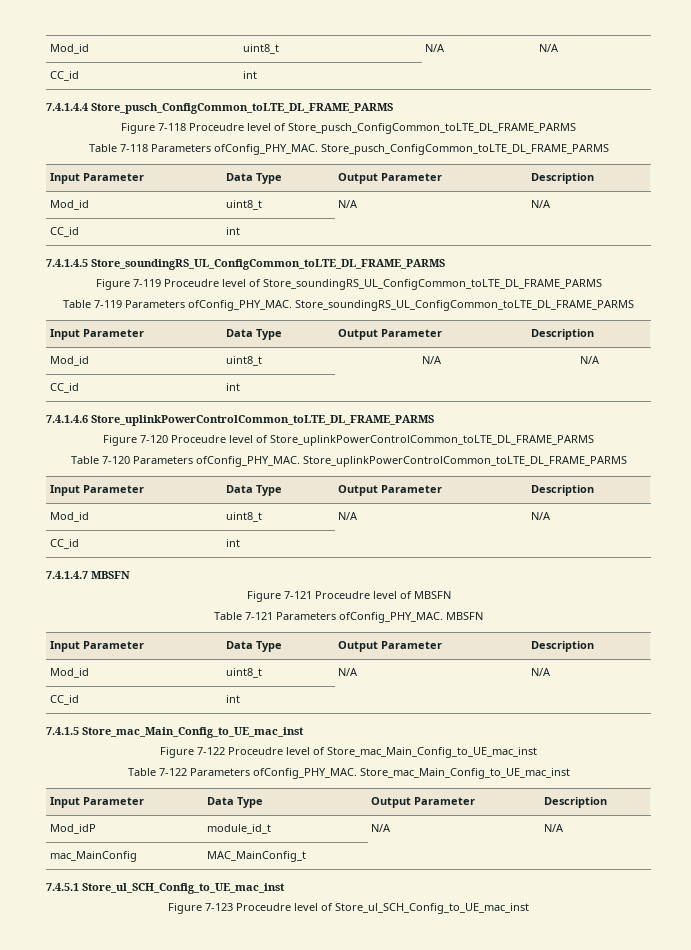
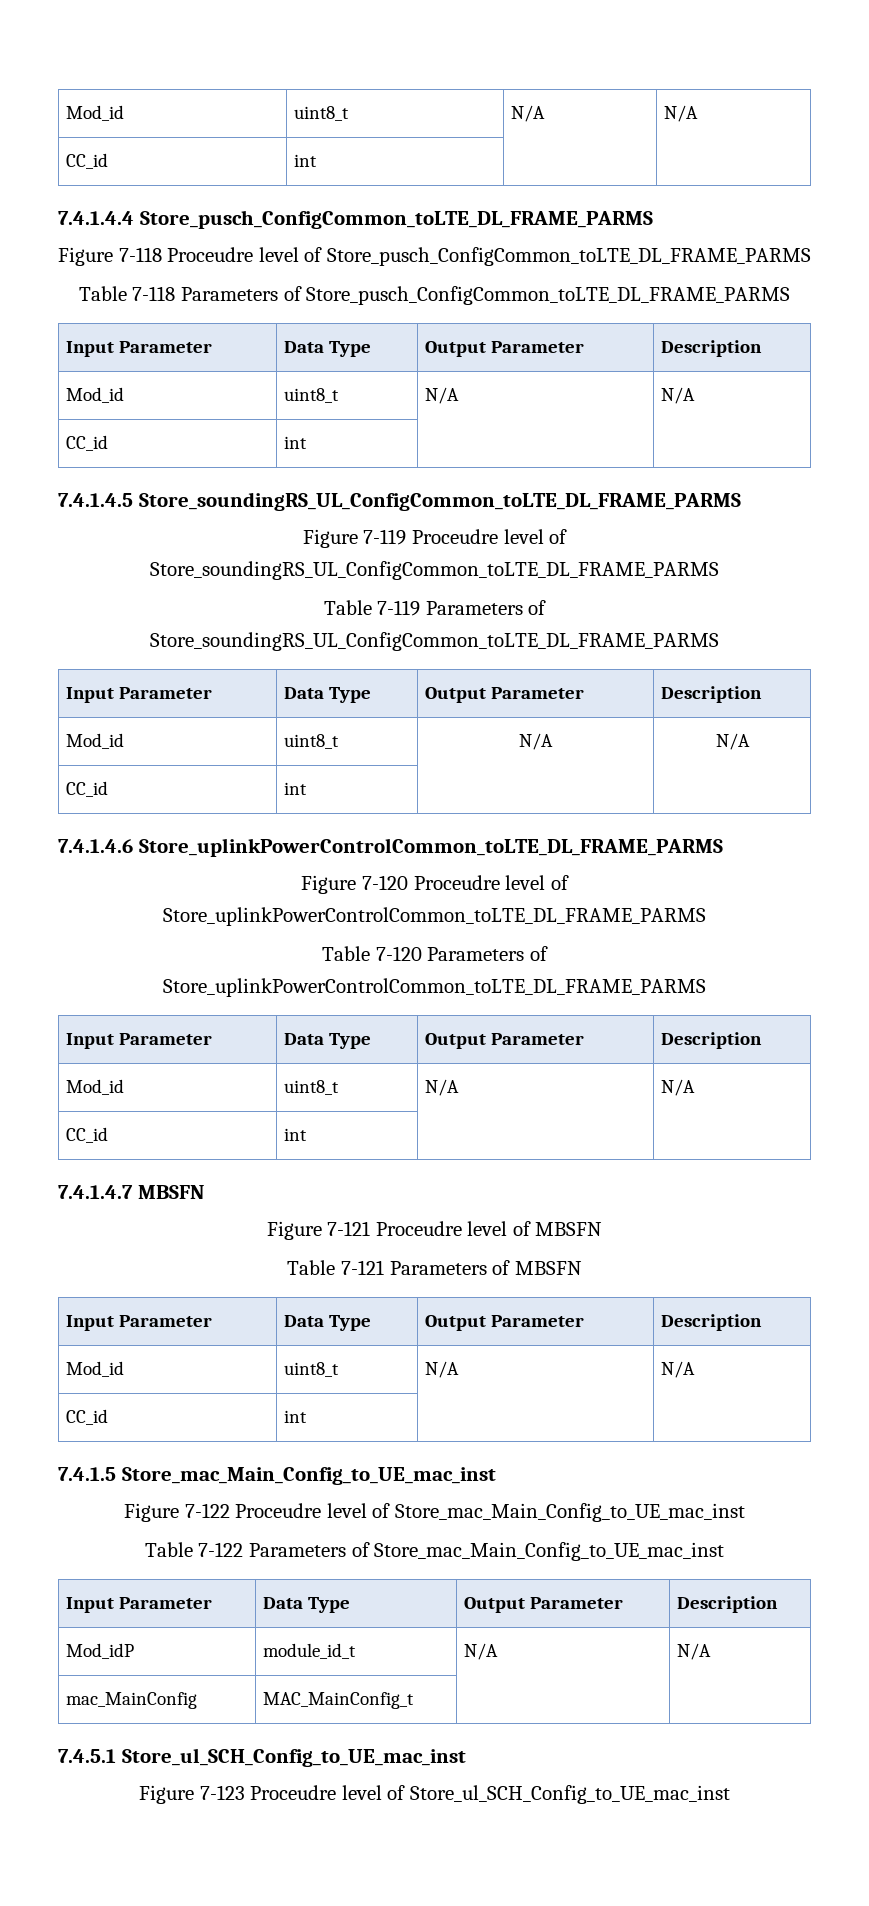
- Table 7-118 Parameters ofConfig_PHY_MAC. Store_pusch_ConfigCommon_toLTE_DL_FRAME_PARMS
+ Table 7-118 Parameters of Store_pusch_ConfigCommon_toLTE_DL_FRAME_PARMS
- Table 7-119 Parameters ofConfig_PHY_MAC. Store_soundingRS_UL_ConfigCommon_toLTE_DL_FRAME_PARMS
+ Table 7-119 Parameters of Store_soundingRS_UL_ConfigCommon_toLTE_DL_FRAME_PARMS
- Table 7-120 Parameters ofConfig_PHY_MAC. Store_uplinkPowerControlCommon_toLTE_DL_FRAME_PARMS
+ Table 7-120 Parameters of Store_uplinkPowerControlCommon_toLTE_DL_FRAME_PARMS
- Table 7-121 Parameters ofConfig_PHY_MAC. MBSFN
+ Table 7-121 Parameters of MBSFN
- Table 7-122 Parameters ofConfig_PHY_MAC. Store_mac_Main_Config_to_UE_mac_inst
+ Table 7-122 Parameters of Store_mac_Main_Config_to_UE_mac_inst

